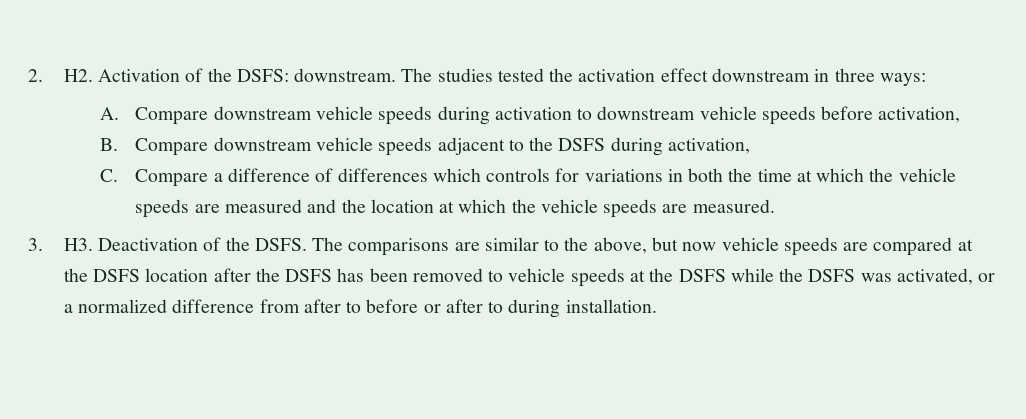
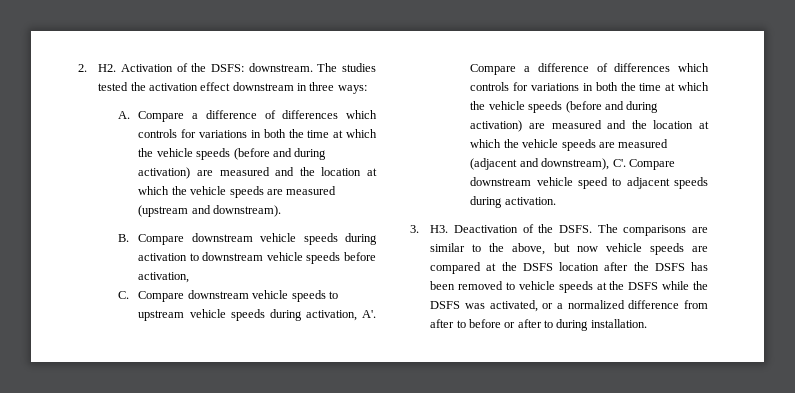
- A. Compare downstream vehicle speeds during activation to downstream vehicle speeds before activation,
+ A. Compare a difference of differences which controls for variations in both the time at which the vehicle speeds (before and during activation) are measured and the location at which the vehicle speeds are measured (upstream and downstream).
+ B. Compare downstream vehicle speeds during activation to downstream vehicle speeds before activation,
- B. Compare downstream vehicle speeds adjacent to the DSFS during activation,
- C. Compare a difference of differences which controls for variations in both the time at which the vehicle speeds are measured and the location at which the vehicle speeds are measured.
+ C. Compare downstream vehicle speeds to upstream vehicle speeds during activation, A'. Compare a difference of differences which controls for variations in both the time at which the vehicle speeds (before and during activation) are measured and the location at which the vehicle speeds are measured (adjacent and downstream), C'. Compare downstream vehicle speed to adjacent speeds during activation.

